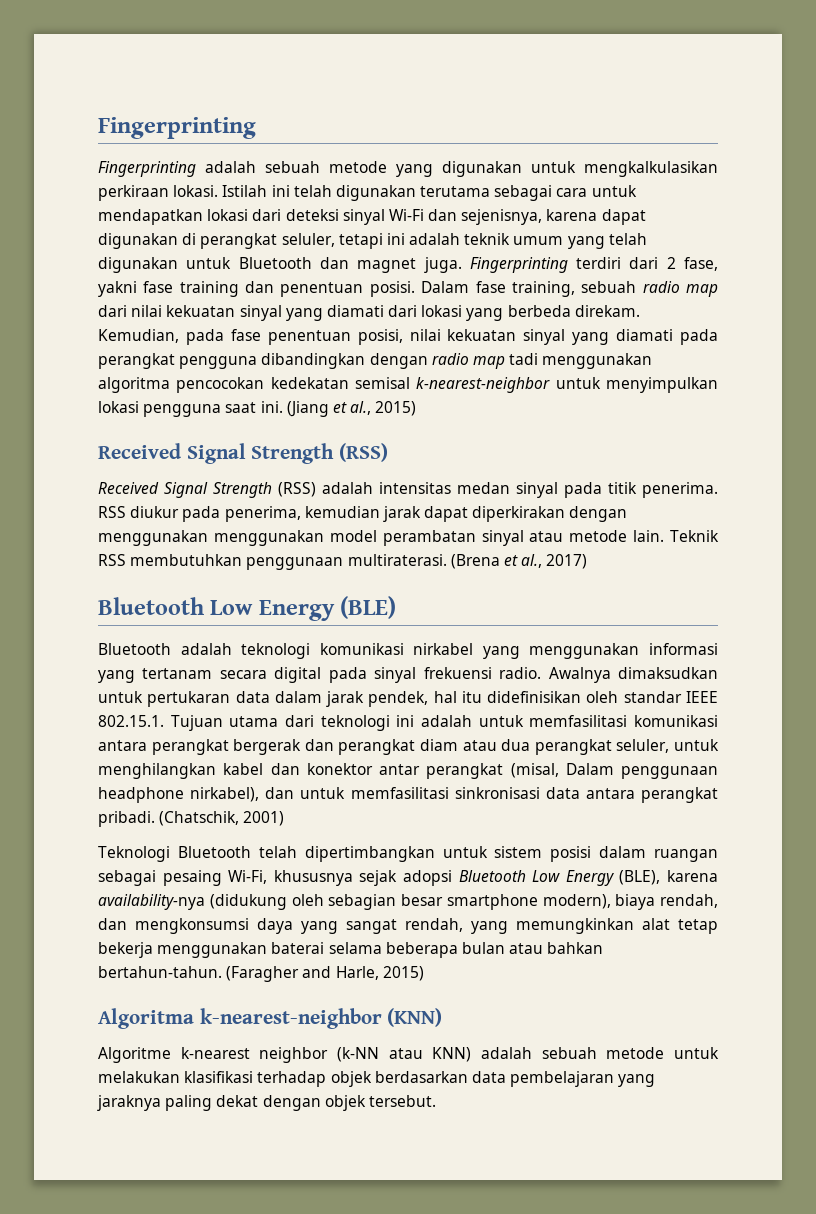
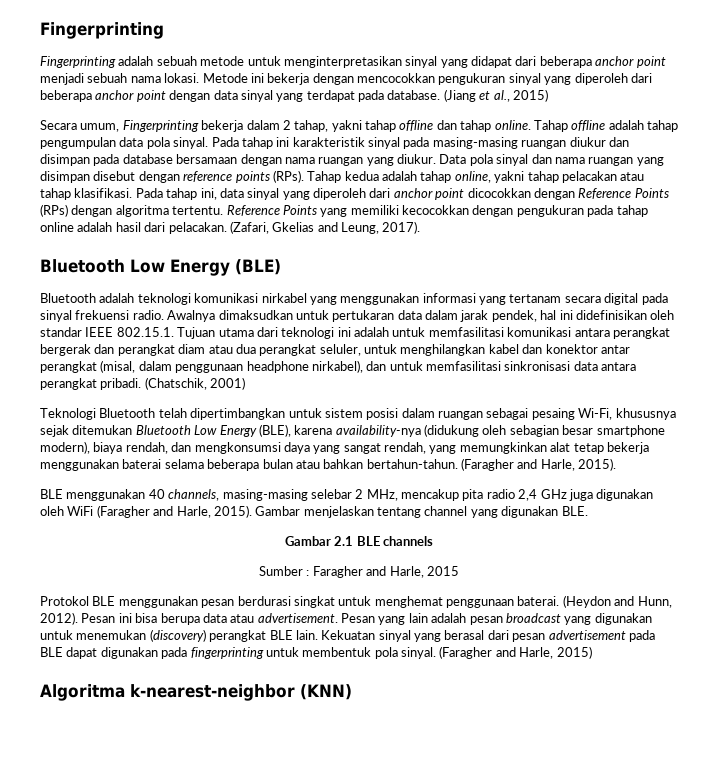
- Fingerprinting adalah sebuah metode yang digunakan untuk mengkalkulasikan perkiraan lokasi. Istilah ini telah digunakan terutama sebagai cara untuk mendapatkan lokasi dari deteksi sinyal Wi-Fi dan sejenisnya, karena dapat digunakan di perangkat seluler, tetapi ini adalah teknik umum yang telah digunakan untuk Bluetooth dan magnet juga. Fingerprinting terdiri dari 2 fase, yakni fase training dan penentuan posisi. Dalam fase training, sebuah radio map dari nilai kekuatan sinyal yang diamati dari lokasi yang berbeda direkam. Kemudian, pada fase penentuan posisi, nilai kekuatan sinyal yang diamati pada perangkat pengguna dibandingkan dengan radio map tadi menggunakan algoritma pencocokan kedekatan semisal k-nearest-neighbor untuk menyimpulkan lokasi pengguna saat ini. (Jiang et al., 2015)
- Received Signal Strength (RSS)
- Received Signal Strength (RSS) adalah intensitas medan sinyal pada titik penerima. RSS diukur pada penerima, kemudian jarak dapat diperkirakan dengan menggunakan menggunakan model perambatan sinyal atau metode lain. Teknik RSS membutuhkan penggunaan multiraterasi. (Brena et al., 2017)
+ Fingerprinting adalah sebuah metode untuk menginterpretasikan sinyal yang didapat dari beberapa anchor point menjadi sebuah nama lokasi. Metode ini bekerja dengan mencocokkan pengukuran sinyal yang diperoleh dari beberapa anchor point dengan data sinyal yang terdapat pada database. (Jiang et al., 2015)
+ Secara umum, Fingerprinting bekerja dalam 2 tahap, yakni tahap offline dan tahap online. Tahap offline adalah tahap pengumpulan data pola sinyal. Pada tahap ini karakteristik sinyal pada masing-masing ruangan diukur dan disimpan pada database bersamaan dengan nama ruangan yang diukur. Data pola sinyal dan nama ruangan yang disimpan disebut dengan reference points (RPs). Tahap kedua adalah tahap online, yakni tahap pelacakan atau tahap klasifikasi. Pada tahap ini, data sinyal yang diperoleh dari anchor point dicocokkan dengan Reference Points (RPs) dengan algoritma tertentu. Reference Points yang memiliki kecocokkan dengan pengukuran pada tahap online adalah hasil dari pelacakan. (Zafari, Gkelias and Leung, 2017).
- Awalnya dimaksudkan untuk pertukaran data dalam jarak pendek, hal itu didefinisikan oleh standar IEEE 802.15.1. Tujuan utama dari teknologi ini adalah untuk memfasilitasi komunikasi antara perangkat bergerak dan perangkat diam atau dua perangkat seluler, untuk menghilangkan kabel dan konektor antar perangkat (misal, Dalam penggunaan headphone nirkabel), dan untuk memfasilitasi sinkronisasi data antara perangkat pribadi.
+ Awalnya dimaksudkan untuk pertukaran data dalam jarak pendek, hal ini didefinisikan oleh standar IEEE 802.15.1. Tujuan utama dari teknologi ini adalah untuk memfasilitasi komunikasi antara perangkat bergerak dan perangkat diam atau dua perangkat seluler, untuk menghilangkan kabel dan konektor antar perangkat (misal, dalam penggunaan headphone nirkabel), dan untuk memfasilitasi sinkronisasi data antara perangkat pribadi.
- Teknologi Bluetooth telah dipertimbangkan untuk sistem posisi dalam ruangan sebagai pesaing Wi-Fi, khususnya sejak adopsi Bluetooth Low Energy (BLE), karena availability-nya (didukung oleh sebagian besar smartphone modern), biaya rendah, dan mengkonsumsi daya yang sangat rendah, yang memungkinkan alat tetap bekerja menggunakan baterai selama beberapa bulan atau bahkan bertahun-tahun. (Faragher and Harle, 2015)
+ Teknologi Bluetooth telah dipertimbangkan untuk sistem posisi dalam ruangan sebagai pesaing Wi-Fi, khususnya sejak ditemukan Bluetooth Low Energy (BLE), karena availability-nya (didukung oleh sebagian besar smartphone modern), biaya rendah, dan mengkonsumsi daya yang sangat rendah, yang memungkinkan alat tetap bekerja menggunakan baterai selama beberapa bulan atau bahkan bertahun-tahun. (Faragher and Harle, 2015).
+ BLE menggunakan 40 channels, masing-masing selebar 2 MHz, mencakup pita radio 2,4 GHz juga digunakan oleh WiFi (Faragher and Harle, 2015). Gambar menjelaskan tentang channel yang digunakan BLE.
+ Gambar 2.1 BLE channels
+ Sumber : Faragher and Harle, 2015
+ Protokol BLE menggunakan pesan berdurasi singkat untuk menghemat penggunaan baterai. (Heydon and Hunn, 2012). Pesan ini bisa berupa data atau advertisement. Pesan yang lain adalah pesan broadcast yang digunakan untuk menemukan (discovery) perangkat BLE lain. Kekuatan sinyal yang berasal dari pesan advertisement pada BLE dapat digunakan pada fingerprinting untuk membentuk pola sinyal. (Faragher and Harle, 2015)
  Algoritma k-nearest-neighbor (KNN)
- Algoritme k-nearest neighbor (k-NN atau KNN) adalah sebuah metode untuk melakukan klasifikasi terhadap objek berdasarkan data pembelajaran yang jaraknya paling dekat dengan objek tersebut.

